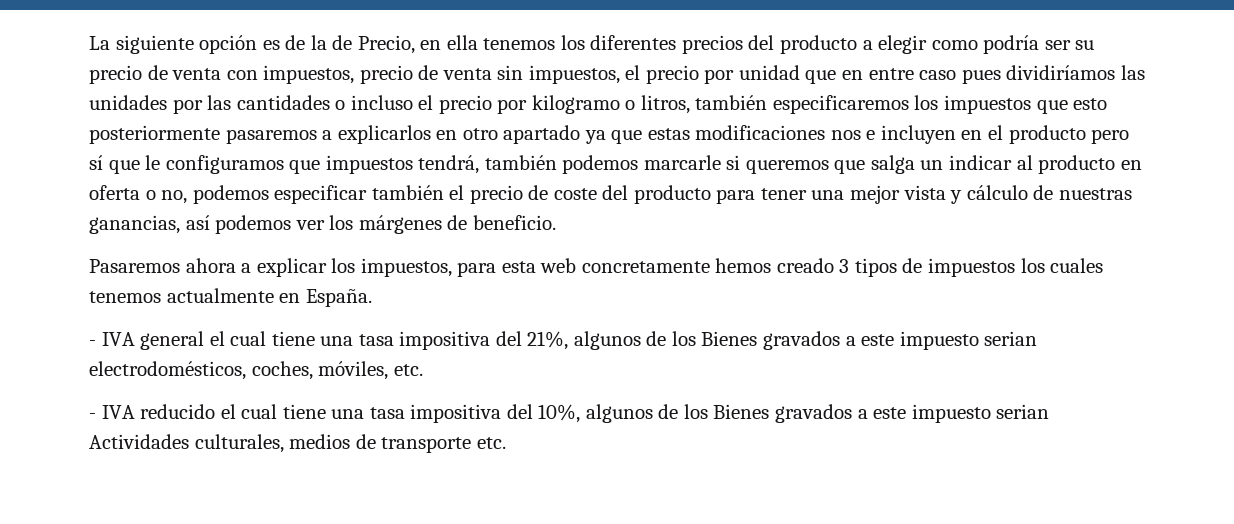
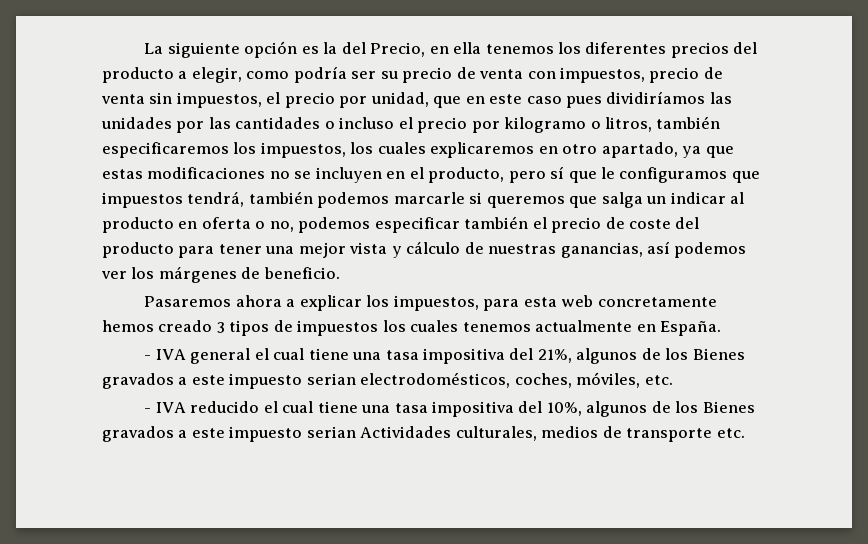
- La siguiente opción es de la de Precio, en ella tenemos los diferentes precios del producto a elegir como podría ser su precio de venta con impuestos, precio de venta sin impuestos, el precio por unidad que en entre caso pues dividiríamos las unidades por las cantidades o incluso el precio por kilogramo o litros, también especificaremos los impuestos que esto posteriormente pasaremos a explicarlos en otro apartado ya que estas modificaciones nos e incluyen en el producto pero sí que le configuramos que impuestos tendrá, también podemos marcarle si queremos que salga un indicar al producto en oferta o no, podemos especificar también el precio de coste del producto para tener una mejor vista y cálculo de nuestras ganancias, así podemos ver los márgenes de beneficio.
+ La siguiente opción es la del Precio, en ella tenemos los diferentes precios del producto a elegir, como podría ser su precio de venta con impuestos, precio de venta sin impuestos, el precio por unidad, que en este caso pues dividiríamos las unidades por las cantidades o incluso el precio por kilogramo o litros, también especificaremos los impuestos, los cuales explicaremos en otro apartado, ya que estas modificaciones no se incluyen en el producto, pero sí que le configuramos que impuestos tendrá, también podemos marcarle si queremos que salga un indicar al producto en oferta o no, podemos especificar también el precio de coste del producto para tener una mejor vista y cálculo de nuestras ganancias, así podemos ver los márgenes de beneficio.

